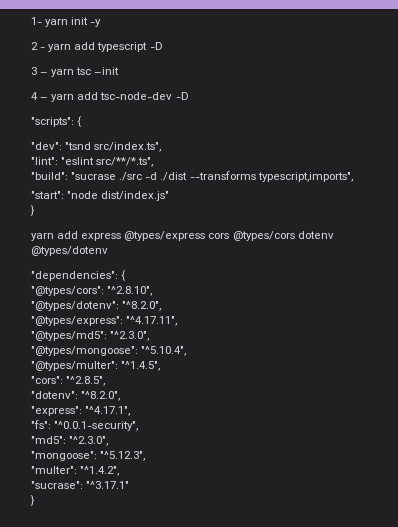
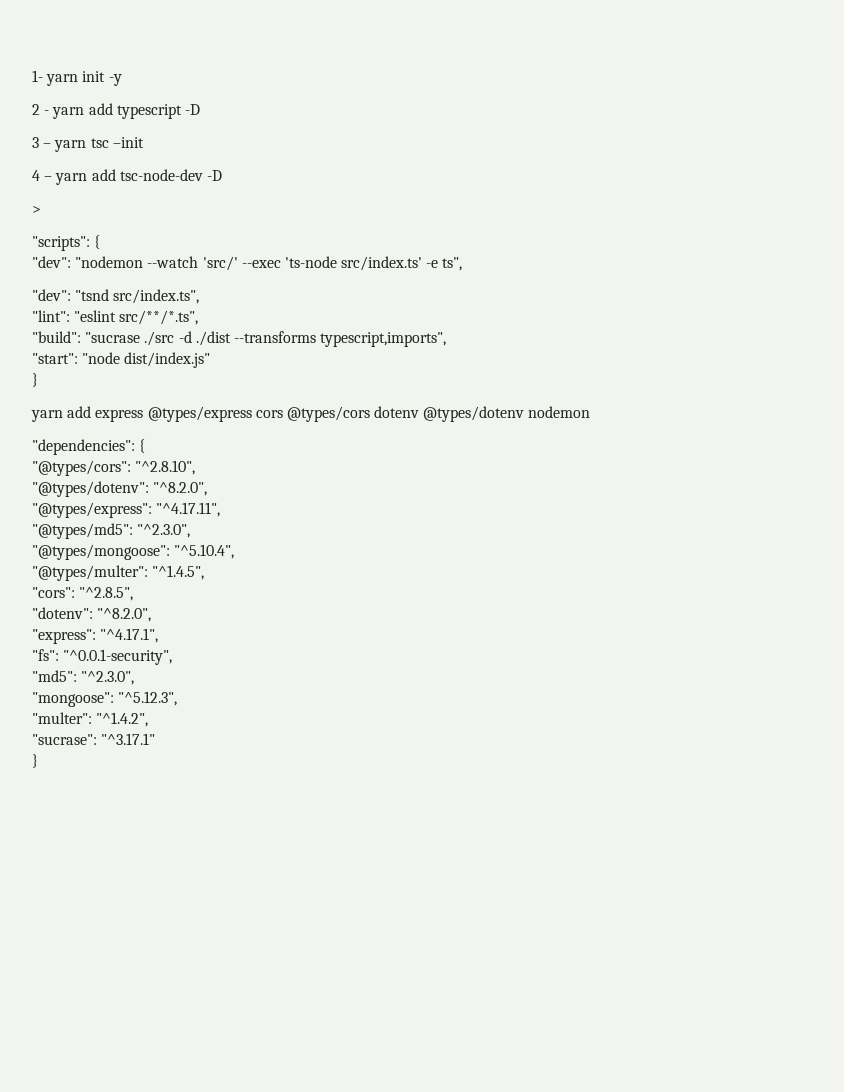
+ >
+ "dev": "nodemon --watch 'src/' --exec 'ts-node src/index.ts' -e ts",
- yarn add express @types/express cors @types/cors dotenv @types/dotenv
+ yarn add express @types/express cors @types/cors dotenv @types/dotenv nodemon

